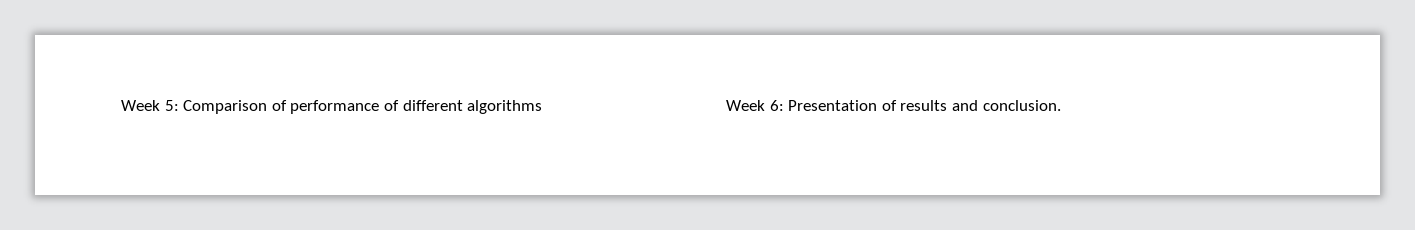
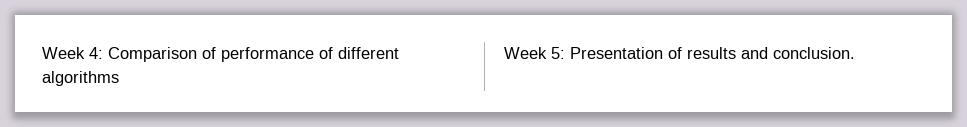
- Week 5: Comparison of performance of different algorithms
+ Week 4: Comparison of performance of different algorithms
- Week 6: Presentation of results and conclusion.
+ Week 5: Presentation of results and conclusion.

